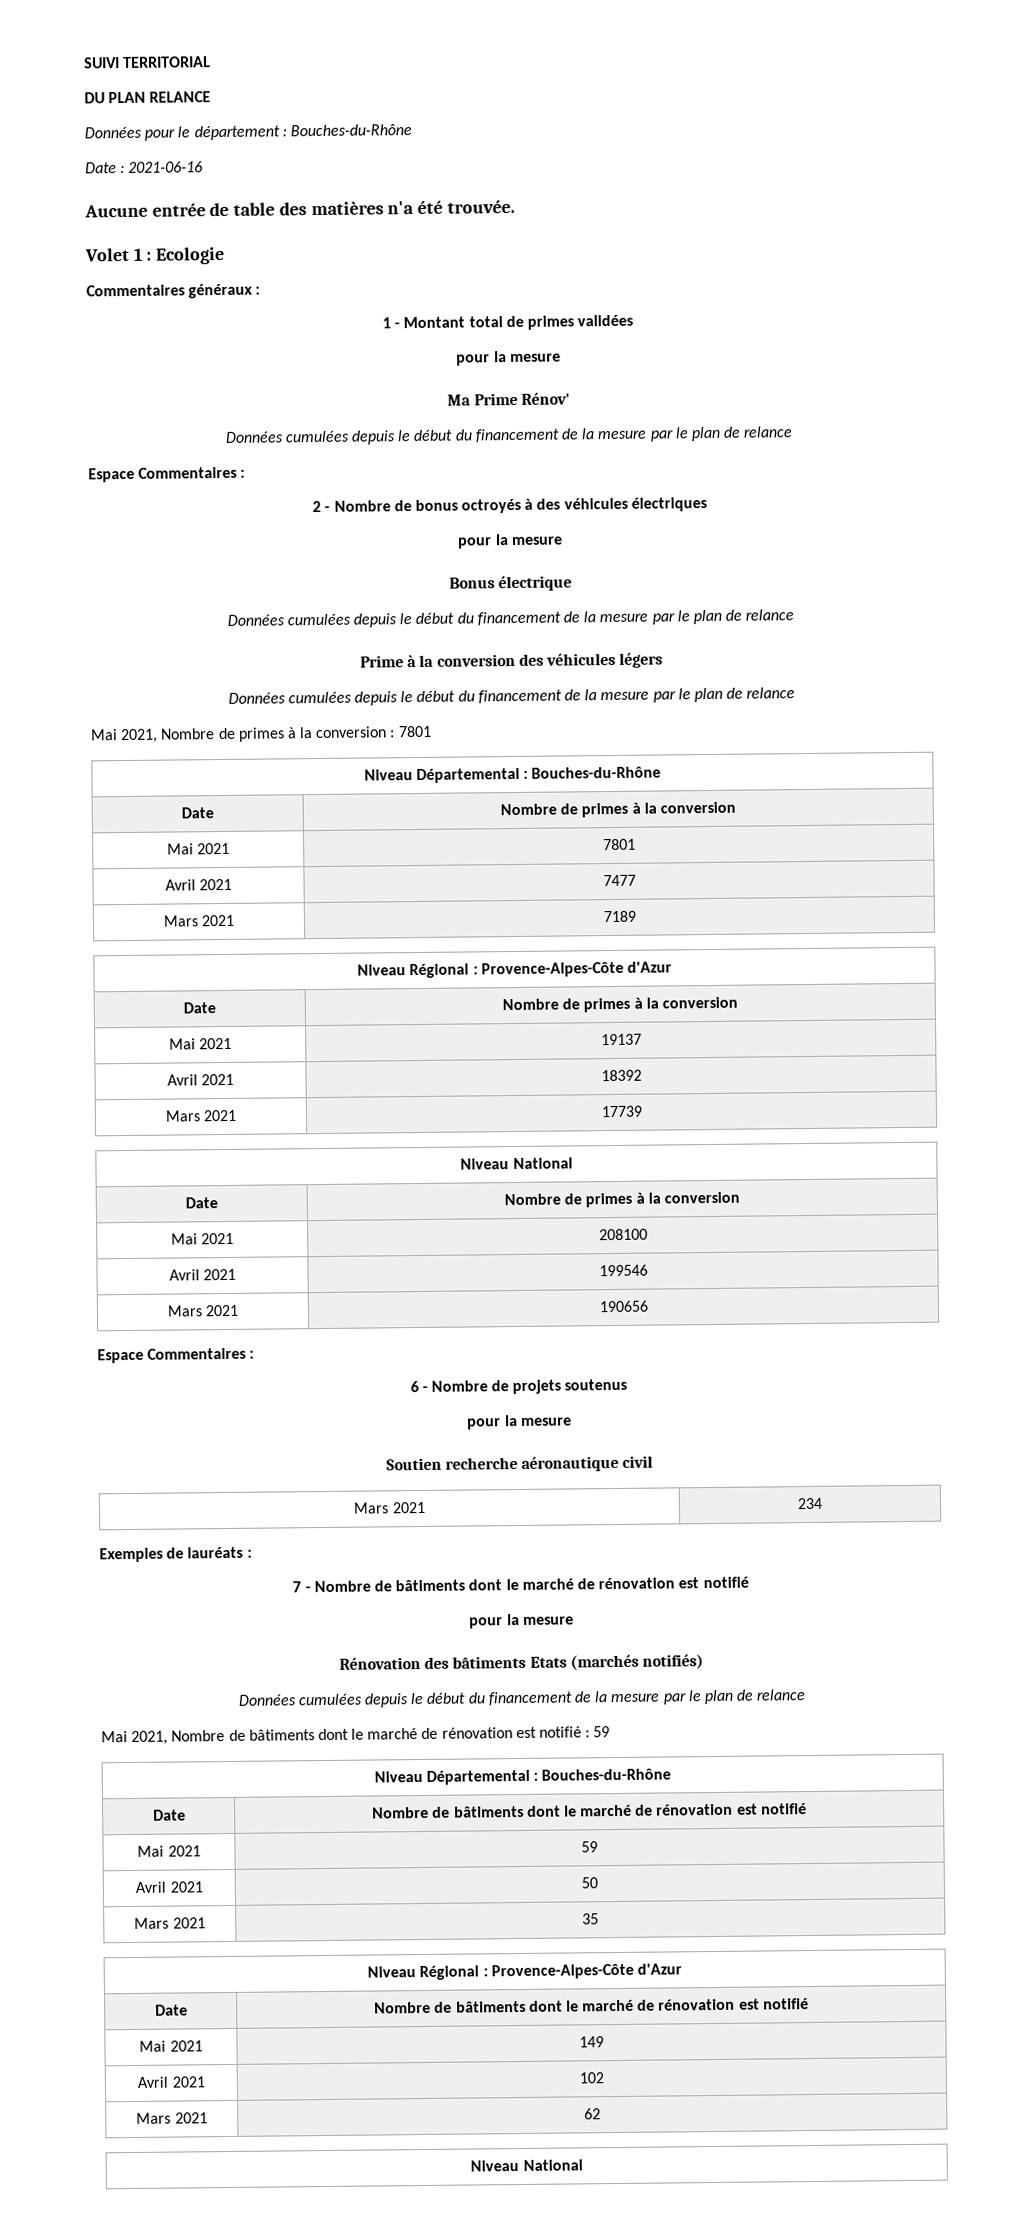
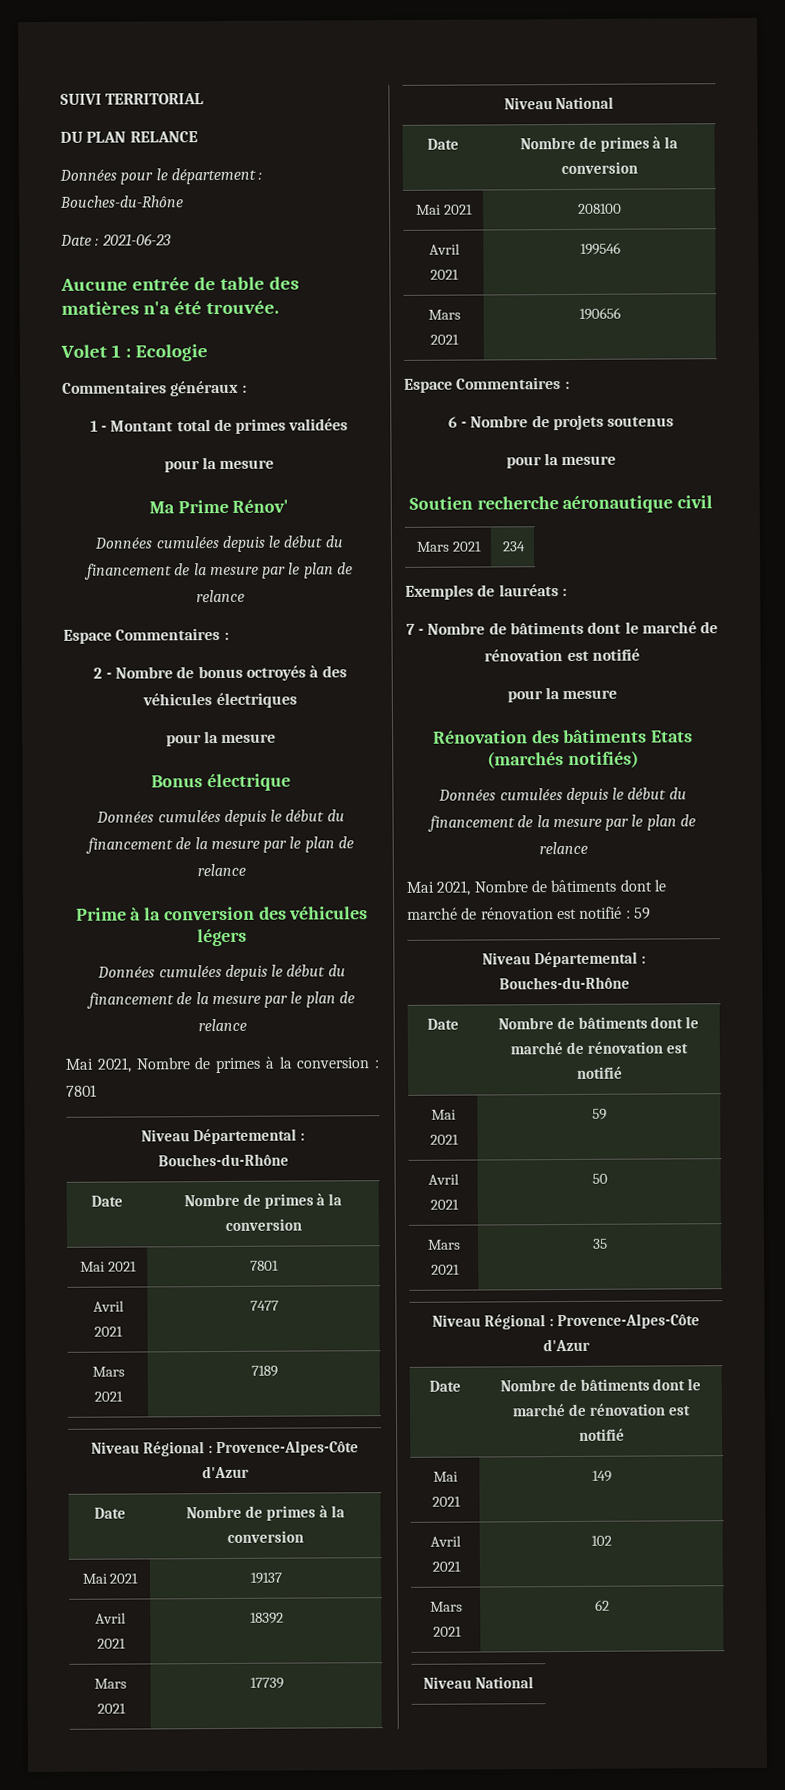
- Date : 2021-06-16
+ Date : 2021-06-23

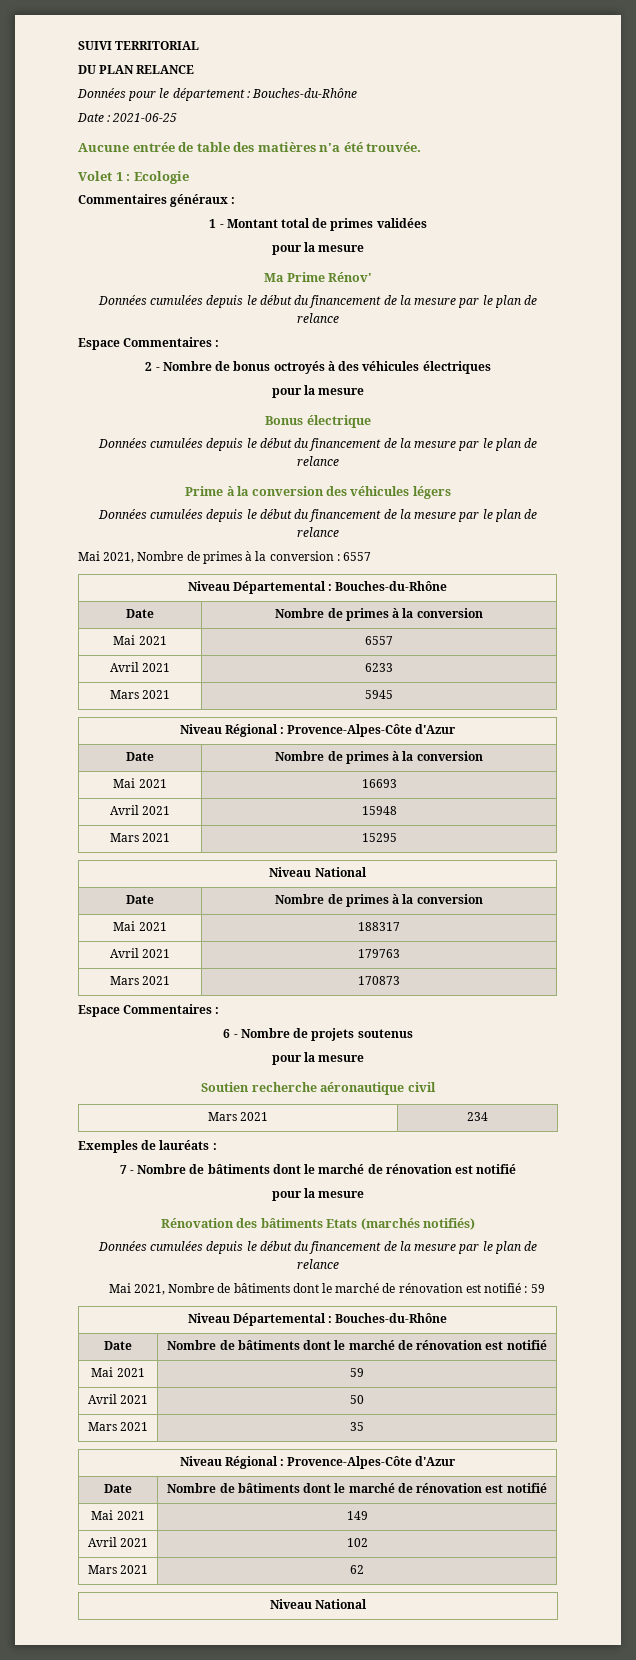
- Date : 2021-06-23
+ Date : 2021-06-25
- Mai 2021, Nombre de primes à la conversion : 7801
+ Mai 2021, Nombre de primes à la conversion : 6557
- Mai 2021 | 7801
- Avril 2021 | 7477
- Mars 2021 | 7189
+ Mai 2021 | 6557
+ Avril 2021 | 6233
+ Mars 2021 | 5945
- Mai 2021 | 19137
- Avril 2021 | 18392
- Mars 2021 | 17739
+ Mai 2021 | 16693
+ Avril 2021 | 15948
+ Mars 2021 | 15295
- Mai 2021 | 208100
- Avril 2021 | 199546
- Mars 2021 | 190656
+ Mai 2021 | 188317
+ Avril 2021 | 179763
+ Mars 2021 | 170873

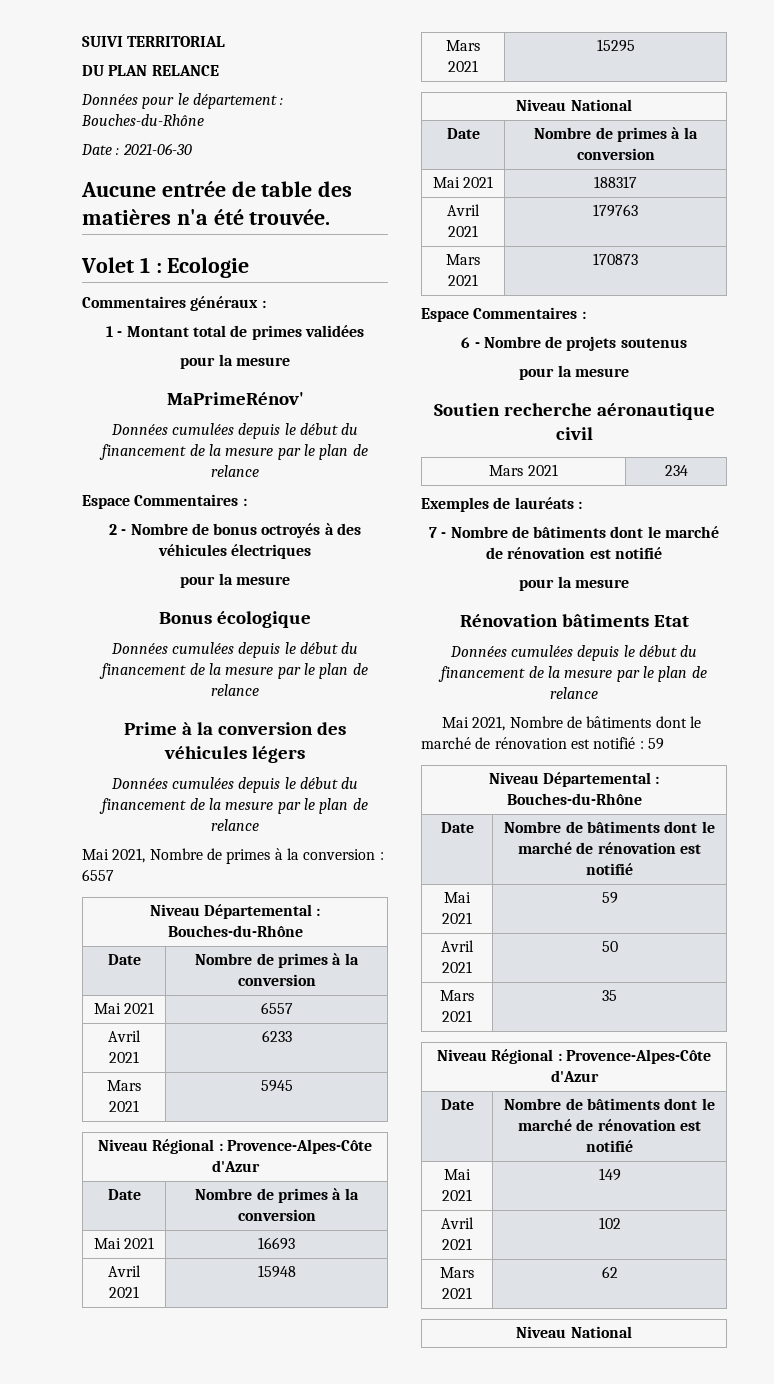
- Date : 2021-06-25
+ Date : 2021-06-30
- Ma Prime Rénov'
+ MaPrimeRénov'
- Bonus électrique
+ Bonus écologique
- Rénovation des bâtiments Etats (marchés notifiés)
+ Rénovation bâtiments Etat

